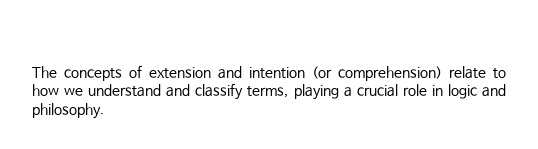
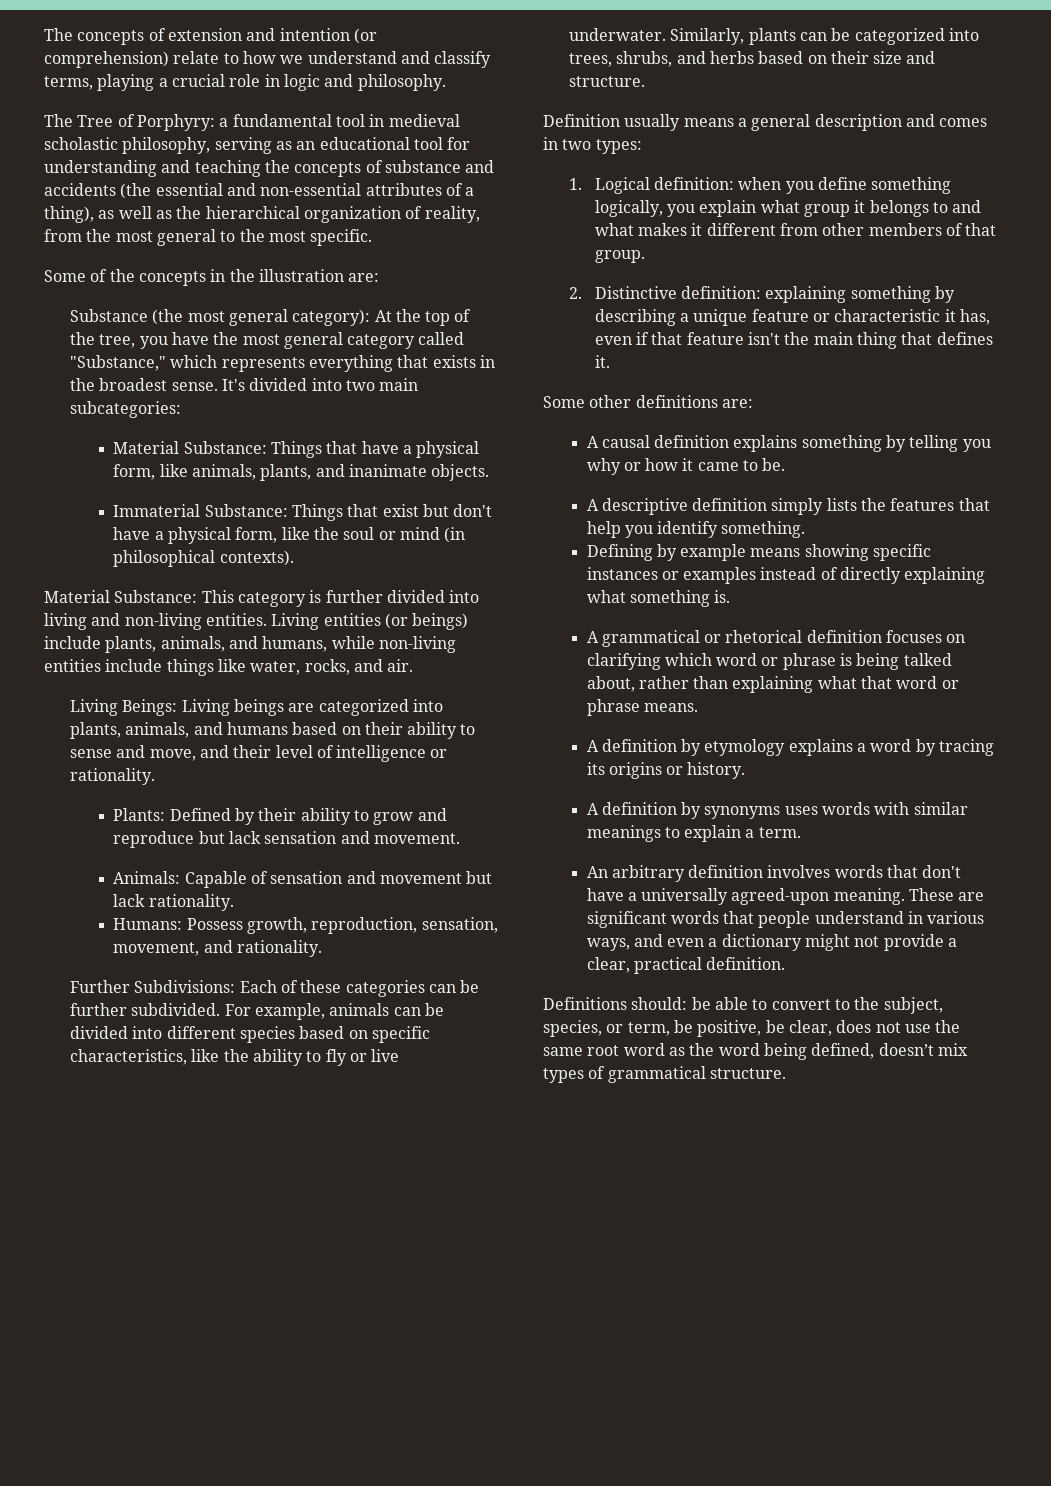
+ The Tree of Porphyry: a fundamental tool in medieval scholastic philosophy, serving as an educational tool for understanding and teaching the concepts of substance and accidents (the essential and non-essential attributes of a thing), as well as the hierarchical organization of reality, from the most general to the most specific.
+ Some of the concepts in the illustration are:
+ Substance (the most general category): At the top of the tree, you have the most general category called "Substance," which represents everything that exists in the broadest sense. It's divided into two main subcategories:
+ Material Substance: Things that have a physical form, like animals, plants, and inanimate objects.
+ Immaterial Substance: Things that exist but don't have a physical form, like the soul or mind (in philosophical contexts).
+ Material Substance: This category is further divided into living and non-living entities. Living entities (or beings) include plants, animals, and humans, while non-living entities include things like water, rocks, and air.
+ Living Beings: Living beings are categorized into plants, animals, and humans based on their ability to sense and move, and their level of intelligence or rationality.
+ Plants: Defined by their ability to grow and reproduce but lack sensation and movement.
+ Animals: Capable of sensation and movement but lack rationality.
+ Humans: Possess growth, reproduction, sensation, movement, and rationality.
+ Further Subdivisions: Each of these categories can be further subdivided. For example, animals can be divided into different species based on specific characteristics, like the ability to fly or live underwater. Similarly, plants can be categorized into trees, shrubs, and herbs based on their size and structure.
+ Definition usually means a general description and comes in two types:
+ 1. Logical definition: when you define something logically, you explain what group it belongs to and what makes it different from other members of that group.
+ 2. Distinctive definition: explaining something by describing a unique feature or characteristic it has, even if that feature isn't the main thing that defines it.
+ Some other definitions are:
+ A causal definition explains something by telling you why or how it came to be.
+ A descriptive definition simply lists the features that help you identify something.
+ Defining by example means showing specific instances or examples instead of directly explaining what something is.
+ A grammatical or rhetorical definition focuses on clarifying which word or phrase is being talked about, rather than explaining what that word or phrase means.
+ A definition by etymology explains a word by tracing its origins or history.
+ A definition by synonyms uses words with similar meanings to explain a term.
+ An arbitrary definition involves words that don't have a universally agreed-upon meaning. These are significant words that people understand in various ways, and even a dictionary might not provide a clear, practical definition.
+ Definitions should: be able to convert to the subject, species, or term, be positive, be clear, does not use the same root word as the word being defined, doesn’t mix types of grammatical structure.

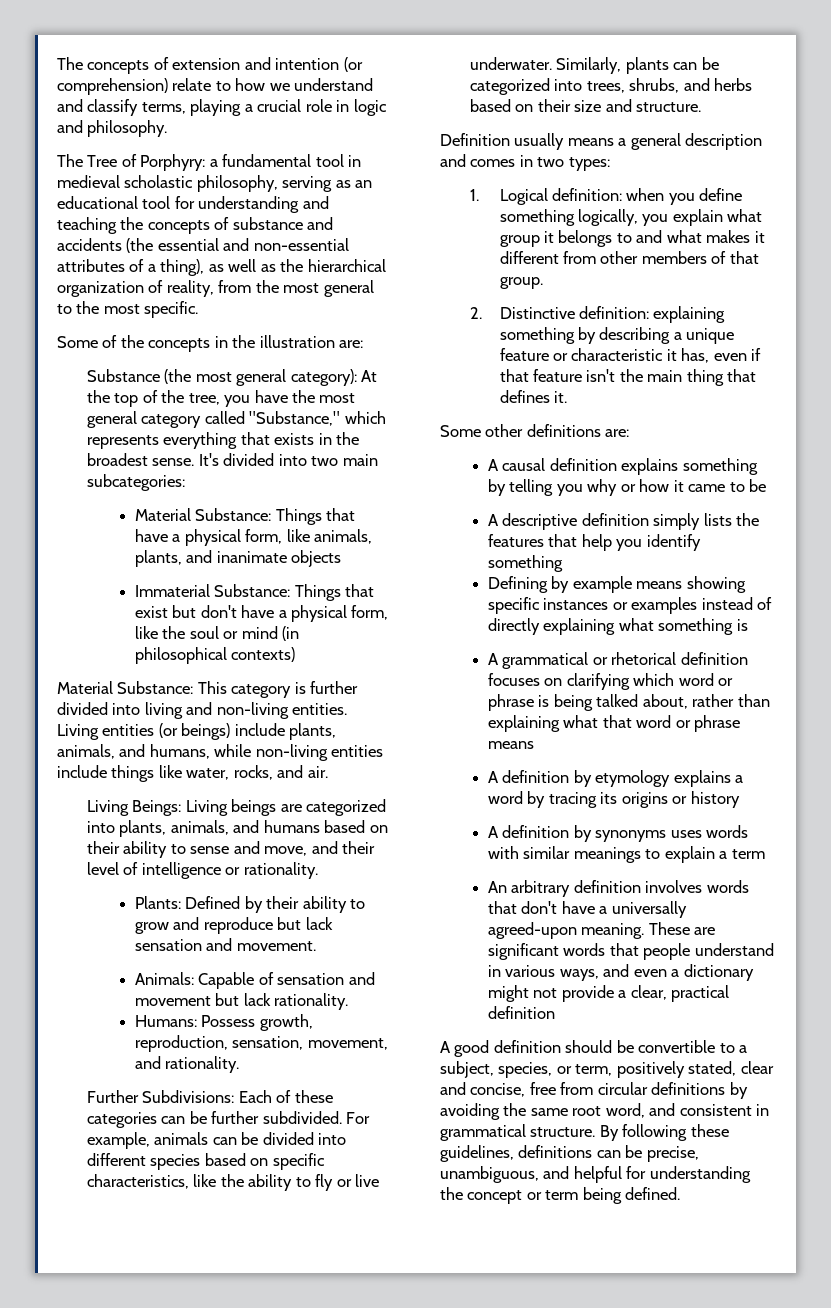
- Material Substance: Things that have a physical form, like animals, plants, and inanimate objects.
+ Material Substance: Things that have a physical form, like animals, plants, and inanimate objects
- Immaterial Substance: Things that exist but don't have a physical form, like the soul or mind (in philosophical contexts).
+ Immaterial Substance: Things that exist but don't have a physical form, like the soul or mind (in philosophical contexts)
- A causal definition explains something by telling you why or how it came to be.
+ A causal definition explains something by telling you why or how it came to be
- A descriptive definition simply lists the features that help you identify something.
+ A descriptive definition simply lists the features that help you identify something
- Defining by example means showing specific instances or examples instead of directly explaining what something is.
+ Defining by example means showing specific instances or examples instead of directly explaining what something is
- A grammatical or rhetorical definition focuses on clarifying which word or phrase is being talked about, rather than explaining what that word or phrase means.
+ A grammatical or rhetorical definition focuses on clarifying which word or phrase is being talked about, rather than explaining what that word or phrase means
- A definition by etymology explains a word by tracing its origins or history.
+ A definition by etymology explains a word by tracing its origins or history
- A definition by synonyms uses words with similar meanings to explain a term.
+ A definition by synonyms uses words with similar meanings to explain a term
- These are significant words that people understand in various ways, and even a dictionary might not provide a clear, practical definition.
- Definitions should: be able to convert to the subject, species, or term, be positive, be clear, does not use the same root word as the word being defined, doesn’t mix types of grammatical structure.
+ These are significant words that people understand in various ways, and even a dictionary might not provide a clear, practical definition
+ A good definition should be convertible to a subject, species, or term, positively stated, clear and concise, free from circular definitions by avoiding the same root word, and consistent in grammatical structure. By following these guidelines, definitions can be precise, unambiguous, and helpful for understanding the concept or term being defined.

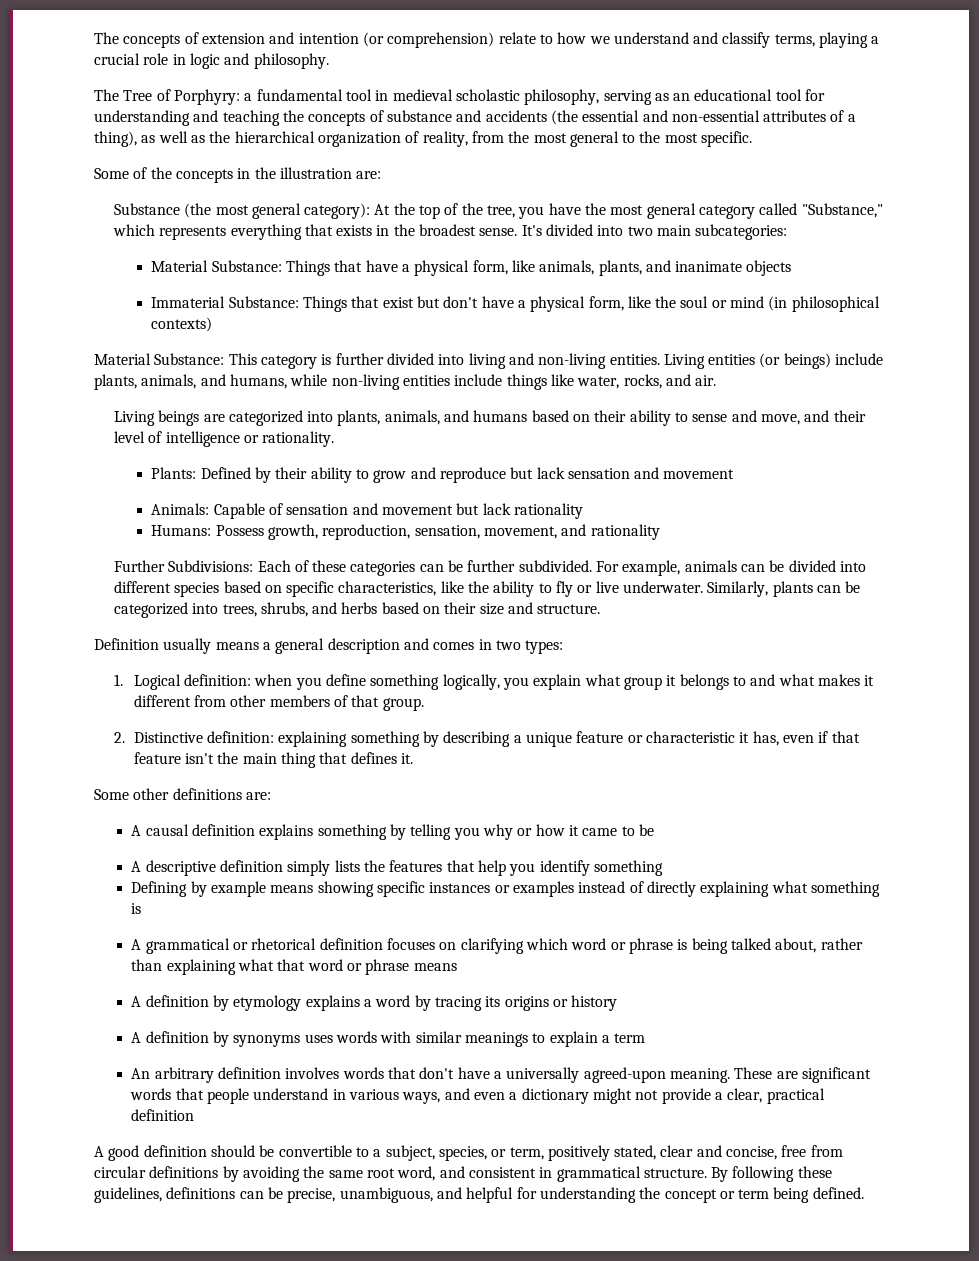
- Living Beings: Living beings are categorized into plants, animals, and humans based on their ability to sense and move, and their level of intelligence or rationality.
+ Living beings are categorized into plants, animals, and humans based on their ability to sense and move, and their level of intelligence or rationality.
- Plants: Defined by their ability to grow and reproduce but lack sensation and movement.
+ Plants: Defined by their ability to grow and reproduce but lack sensation and movement
- Animals: Capable of sensation and movement but lack rationality.
+ Animals: Capable of sensation and movement but lack rationality
- Humans: Possess growth, reproduction, sensation, movement, and rationality.
+ Humans: Possess growth, reproduction, sensation, movement, and rationality

